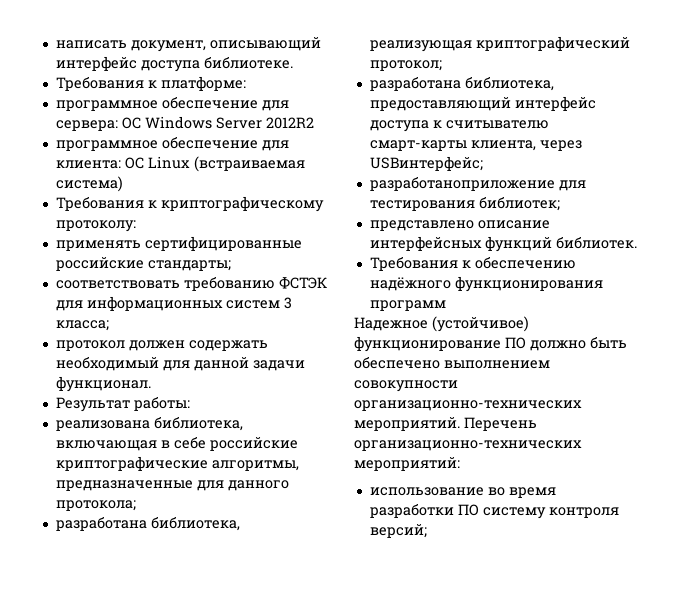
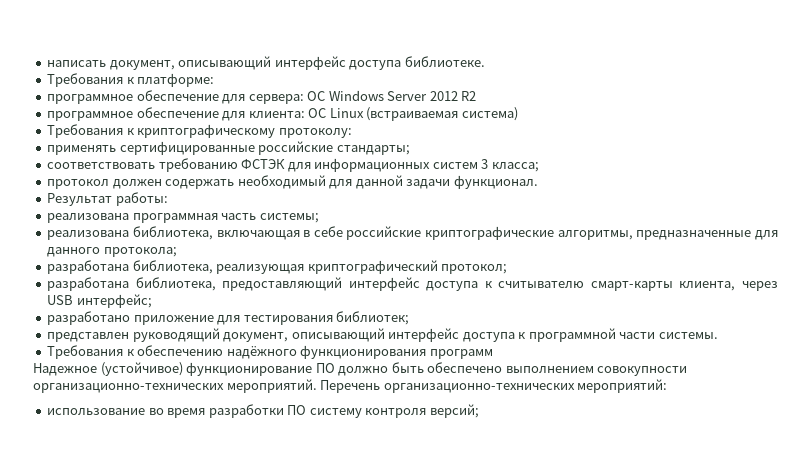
- программное обеспечение для сервера: ОС Windows Server 2012R2
+ программное обеспечение для сервера: ОС Windows Server 2012 R2
+ реализована программная часть системы;
- разработана библиотека, предоставляющий интерфейс доступа к считывателю смарт-карты клиента, через USBинтерфейс;
- разработаноприложение для тестирования библиотек;
+ разработана библиотека, предоставляющий интерфейс доступа к считывателю смарт-карты клиента, через USB интерфейс;
+ разработано приложение для тестирования библиотек;
- представлено описание интерфейсных функций библиотек.
+ представлен руководящий документ, описывающий интерфейс доступа к программной части системы.

